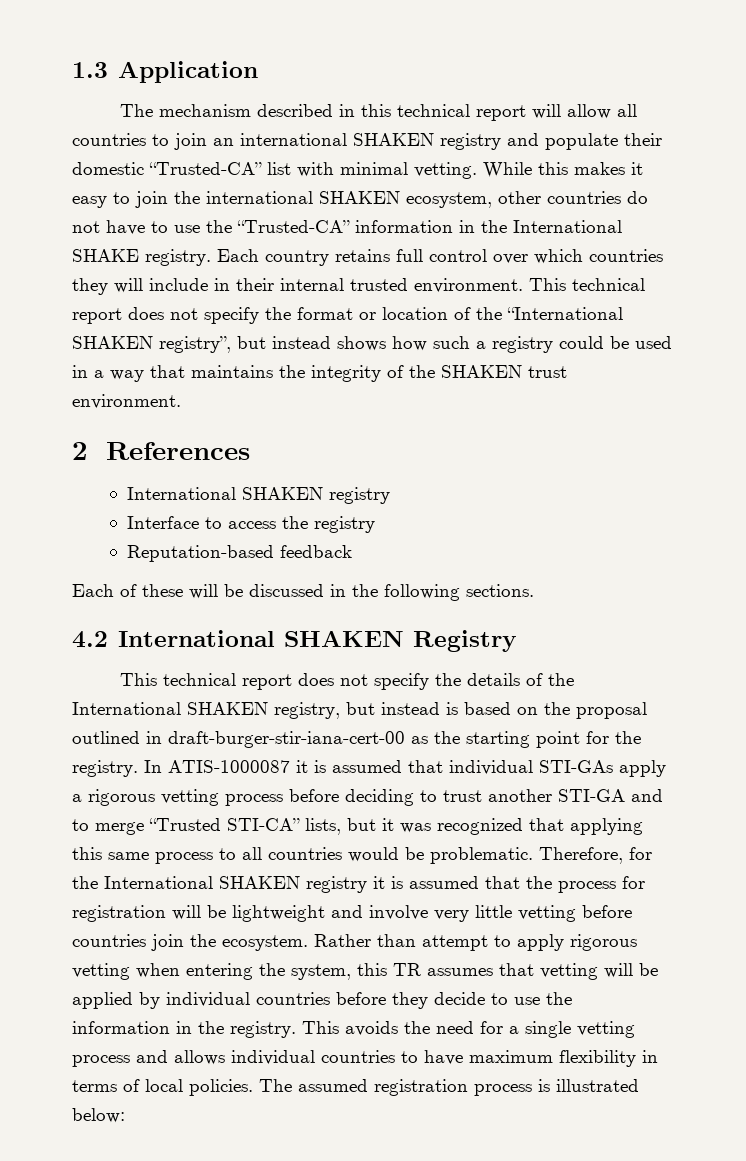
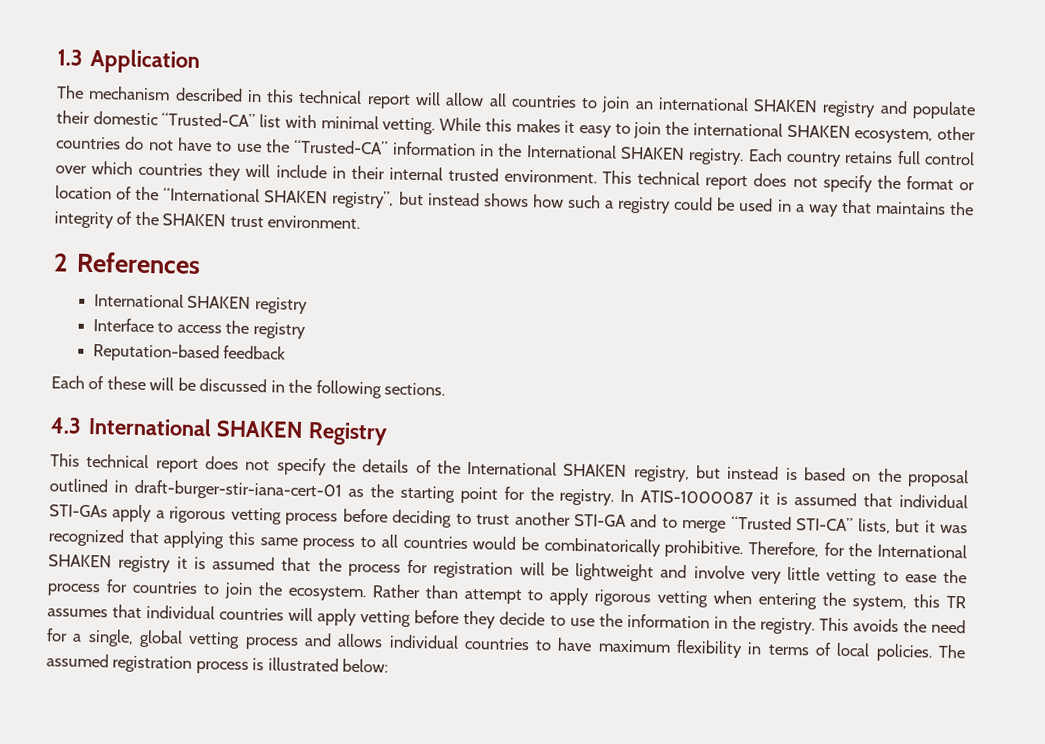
- While this makes it easy to join the international SHAKEN ecosystem, other countries do not have to use the “Trusted-CA” information in the International SHAKE registry.
+ While this makes it easy to join the international SHAKEN ecosystem, other countries do not have to use the “Trusted-CA” information in the International SHAKEN registry.
- 4.2 International SHAKEN Registry
+ 4.3 International SHAKEN Registry
- This technical report does not specify the details of the International SHAKEN registry, but instead is based on the proposal outlined in draft-burger-stir-iana-cert-00 as the starting point for the registry.
+ This technical report does not specify the details of the International SHAKEN registry, but instead is based on the proposal outlined in draft-burger-stir-iana-cert-01 as the starting point for the registry.
- In ATIS-1000087 it is assumed that individual STI-GAs apply a rigorous vetting process before deciding to trust another STI-GA and to merge “Trusted STI-CA” lists, but it was recognized that applying this same process to all countries would be problematic.
+ In ATIS-1000087 it is assumed that individual STI-GAs apply a rigorous vetting process before deciding to trust another STI-GA and to merge “Trusted STI-CA” lists, but it was recognized that applying this same process to all countries would be combinatorically prohibitive.
- Therefore, for the International SHAKEN registry it is assumed that the process for registration will be lightweight and involve very little vetting before countries join the ecosystem.
+ Therefore, for the International SHAKEN registry it is assumed that the process for registration will be lightweight and involve very little vetting to ease the process for countries to join the ecosystem.
- Rather than attempt to apply rigorous vetting when entering the system, this TR assumes that vetting will be applied by individual countries before they decide to use the information in the registry.
+ Rather than attempt to apply rigorous vetting when entering the system, this TR assumes that individual countries will apply vetting before they decide to use the information in the registry.
- This avoids the need for a single vetting process and allows individual countries to have maximum flexibility in terms of local policies.
+ This avoids the need for a single, global vetting process and allows individual countries to have maximum flexibility in terms of local policies.

